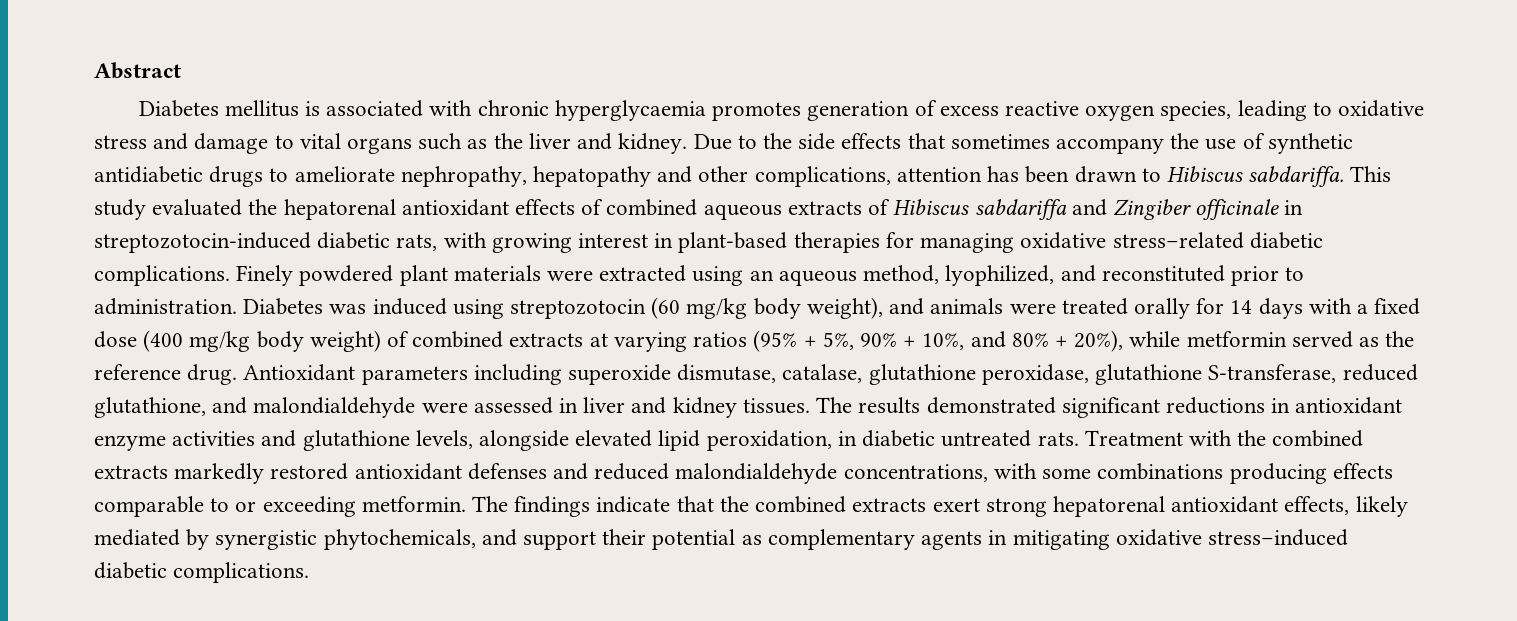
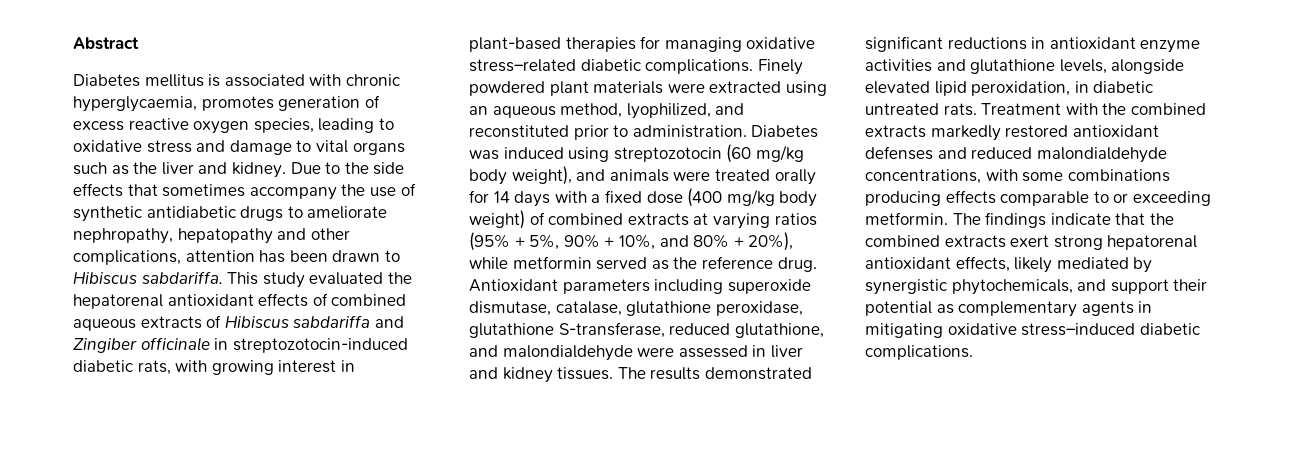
- Diabetes mellitus is associated with chronic hyperglycaemia promotes generation of excess reactive oxygen species, leading to oxidative stress and damage to vital organs such as the liver and kidney.
+ Diabetes mellitus is associated with chronic hyperglycaemia, promotes generation of excess reactive oxygen species, leading to oxidative stress and damage to vital organs such as the liver and kidney.

